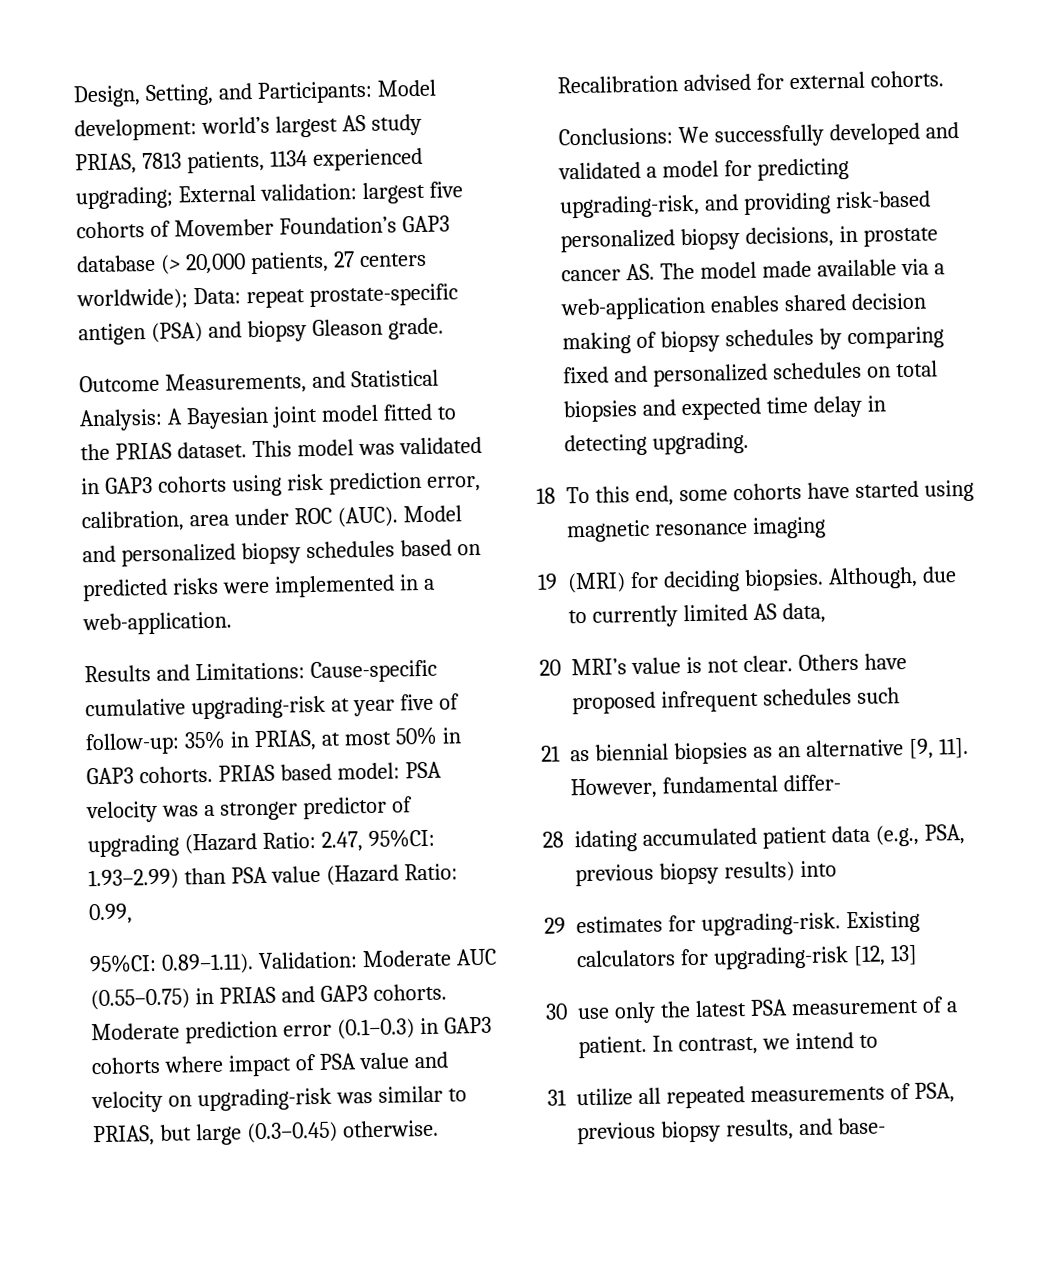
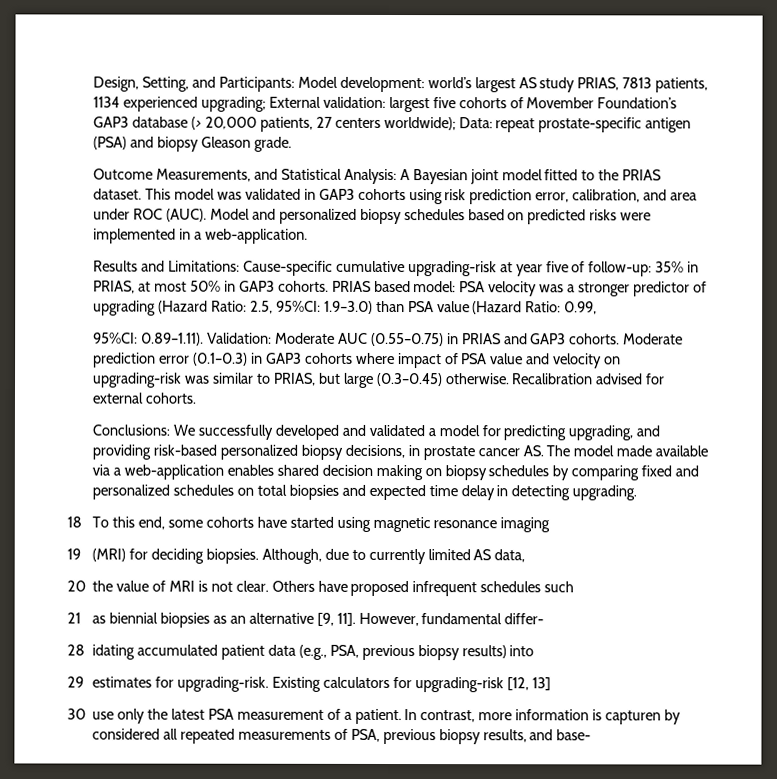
- This model was validated in GAP3 cohorts using risk prediction error, calibration, area under ROC (AUC).
+ This model was validated in GAP3 cohorts using risk prediction error, calibration, and area under ROC (AUC).
- PRIAS based model: PSA velocity was a stronger predictor of upgrading (Hazard Ratio: 2.47, 95%CI: 1.93–2.99) than PSA value (Hazard Ratio: 0.99,
+ PRIAS based model: PSA velocity was a stronger predictor of upgrading (Hazard Ratio: 2.5, 95%CI: 1.9–3.0) than PSA value (Hazard Ratio: 0.99,
- Conclusions: We successfully developed and validated a model for predicting upgrading-risk, and providing risk-based personalized biopsy decisions, in prostate cancer AS. The model made available via a web-application enables shared decision making of biopsy schedules by comparing fixed and personalized schedules on total biopsies and expected time delay in detecting upgrading.
+ Conclusions: We successfully developed and validated a model for predicting upgrading, and providing risk-based personalized biopsy decisions, in prostate cancer AS. The model made available via a web-application enables shared decision making on biopsy schedules by comparing fixed and personalized schedules on total biopsies and expected time delay in detecting upgrading.
- 20 MRI’s value is not clear.
+ 20 the value of MRI is not clear.
- In contrast, we intend to
- 31 utilize all repeated measurements of PSA, previous biopsy results, and base-
+ In contrast, more information is capturen by considered all repeated measurements of PSA, previous biopsy results, and base-

